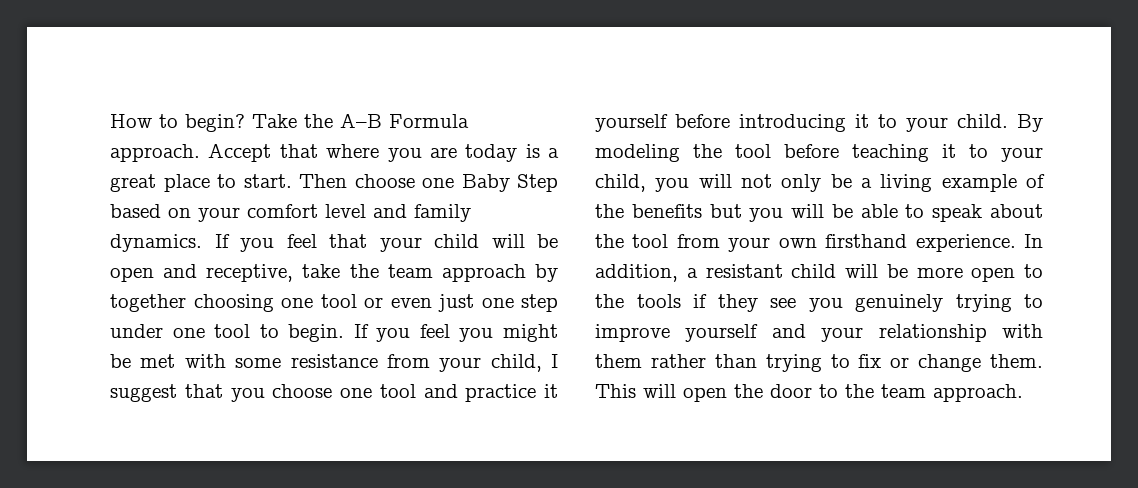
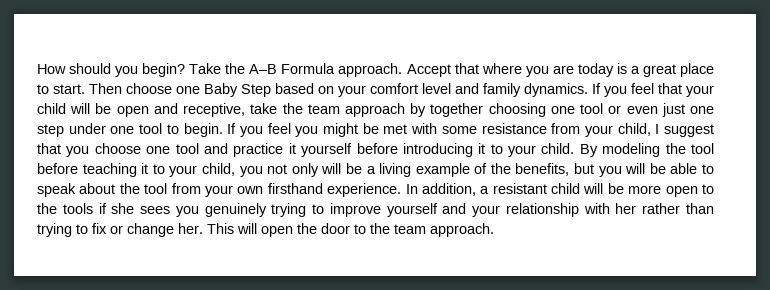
- How to begin?
+ How should you begin?
- By modeling the tool before teaching it to your child, you will not only be a living example of the benefits but you will be able to speak about the tool from your own firsthand experience.
+ By modeling the tool before teaching it to your child, you not only will be a living example of the benefits, but you will be able to speak about the tool from your own firsthand experience.
- In addition, a resistant child will be more open to the tools if they see you genuinely trying to improve yourself and your relationship with them rather than trying to fix or change them.
+ In addition, a resistant child will be more open to the tools if she sees you genuinely trying to improve yourself and your relationship with her rather than trying to fix or change her.

